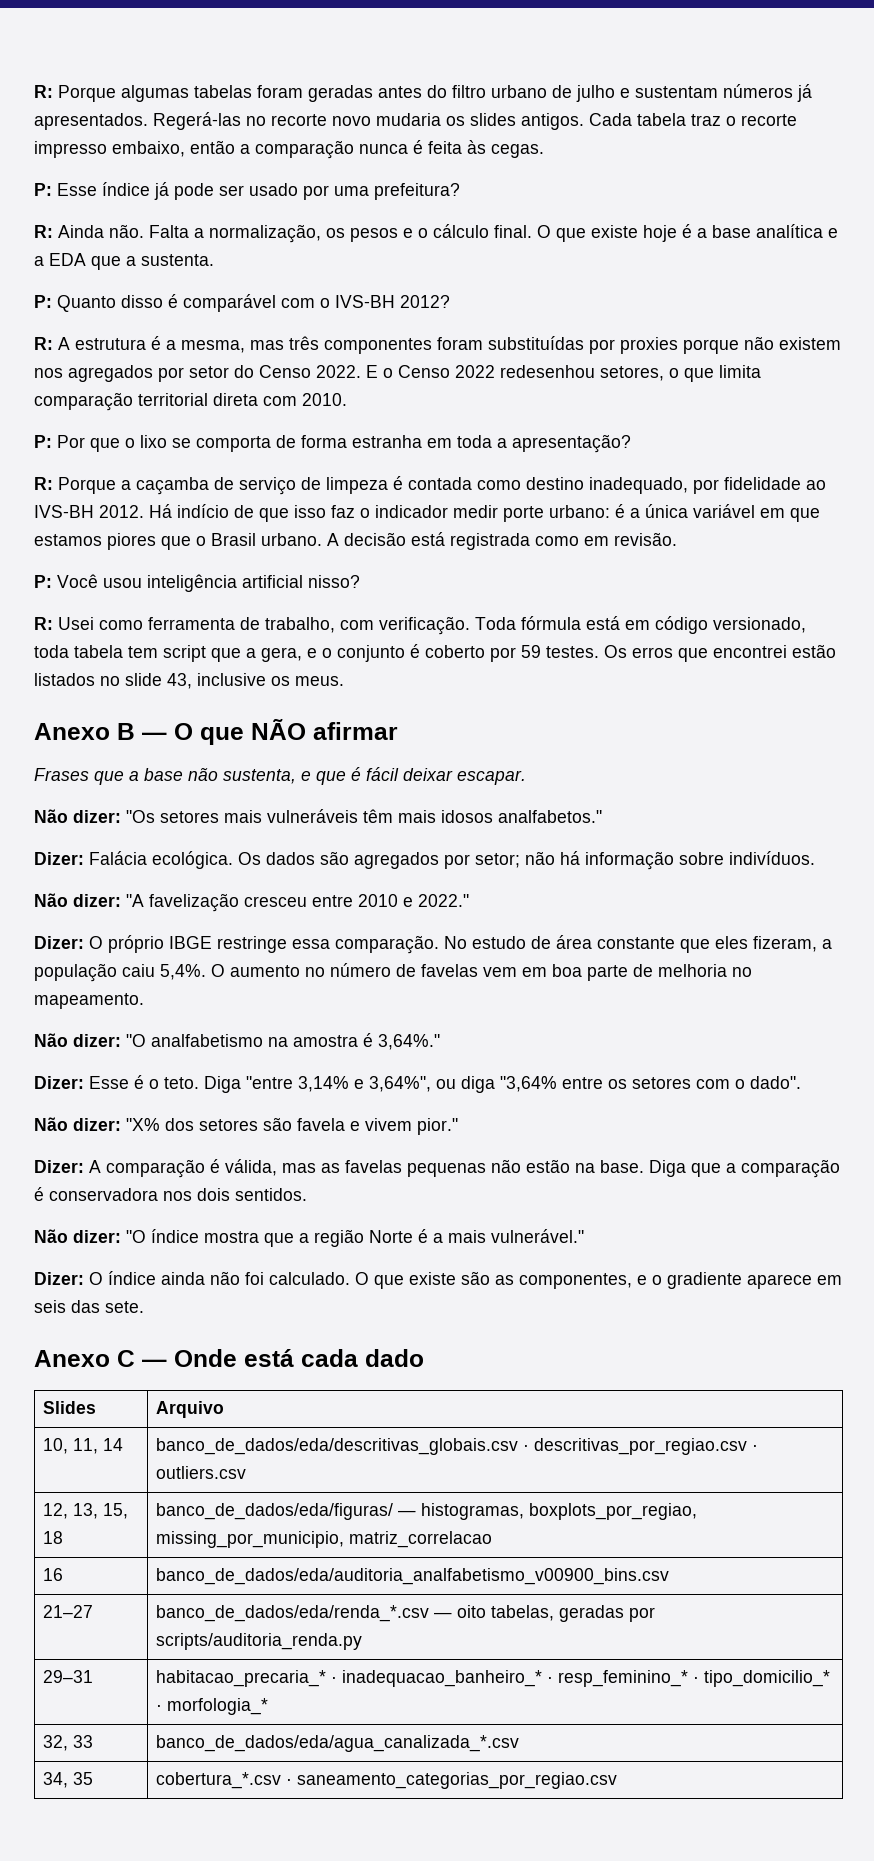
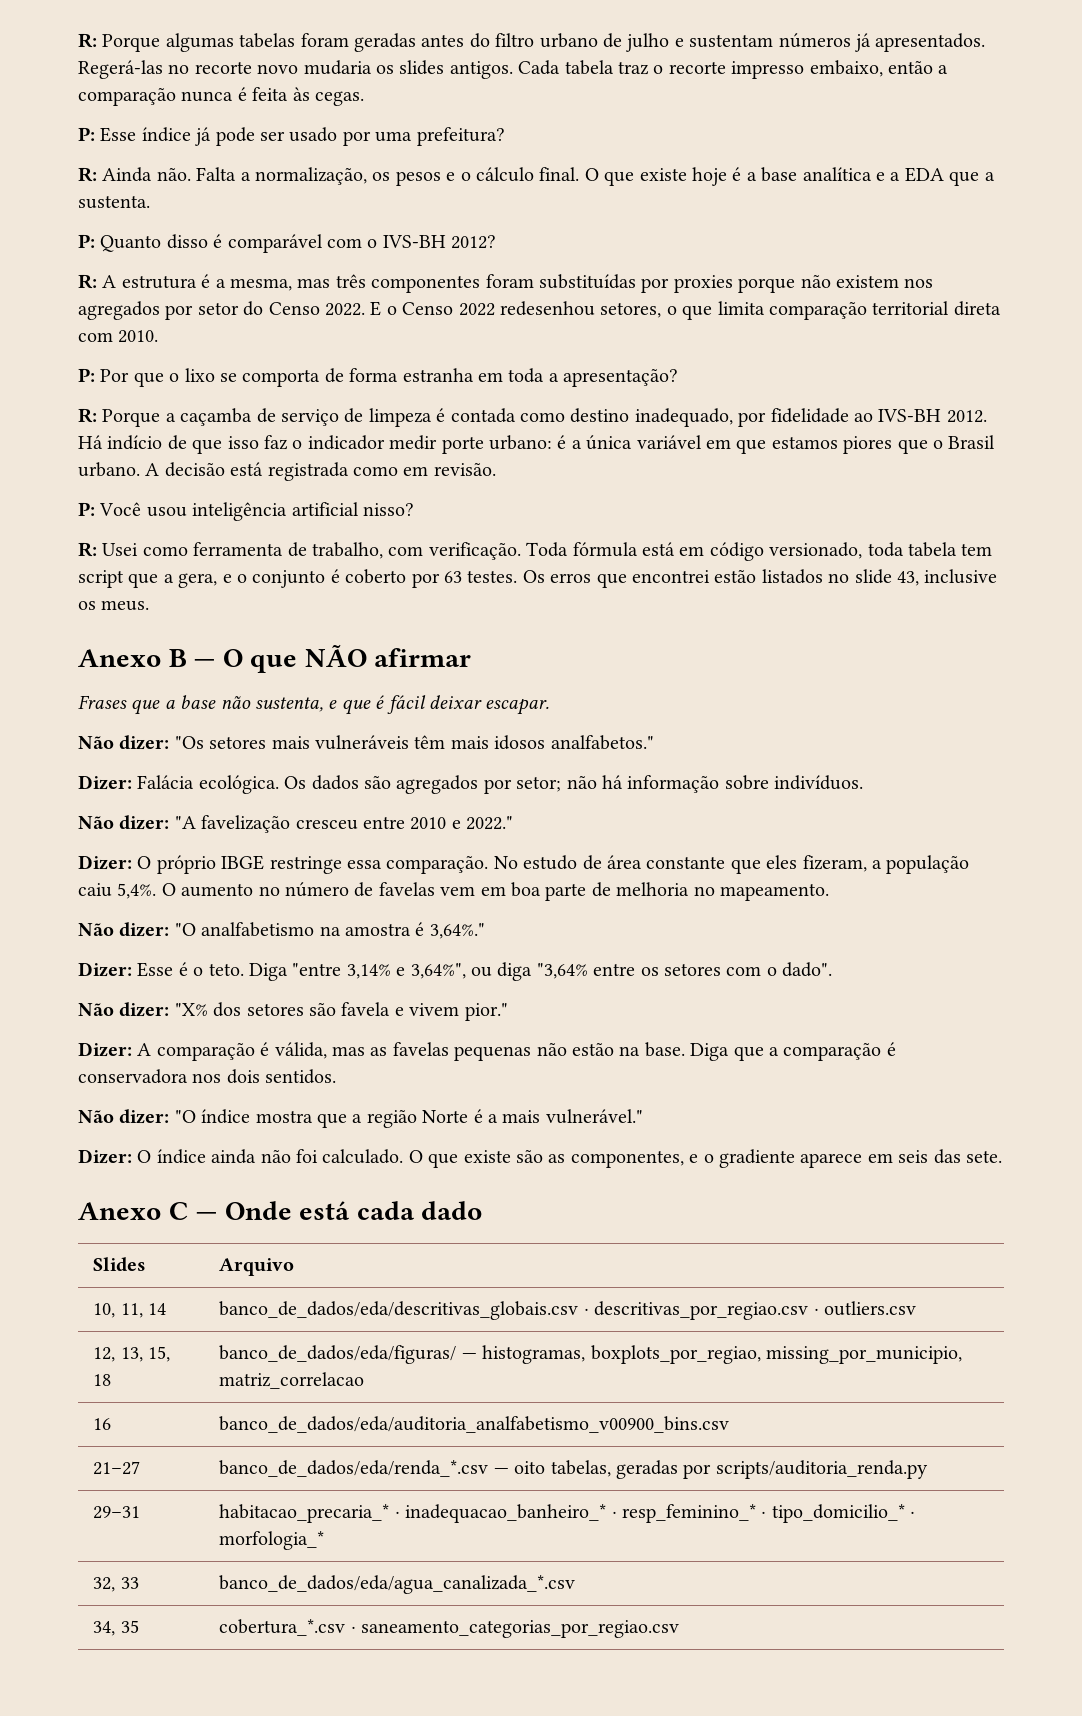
- Toda fórmula está em código versionado, toda tabela tem script que a gera, e o conjunto é coberto por 59 testes.
+ Toda fórmula está em código versionado, toda tabela tem script que a gera, e o conjunto é coberto por 63 testes.

